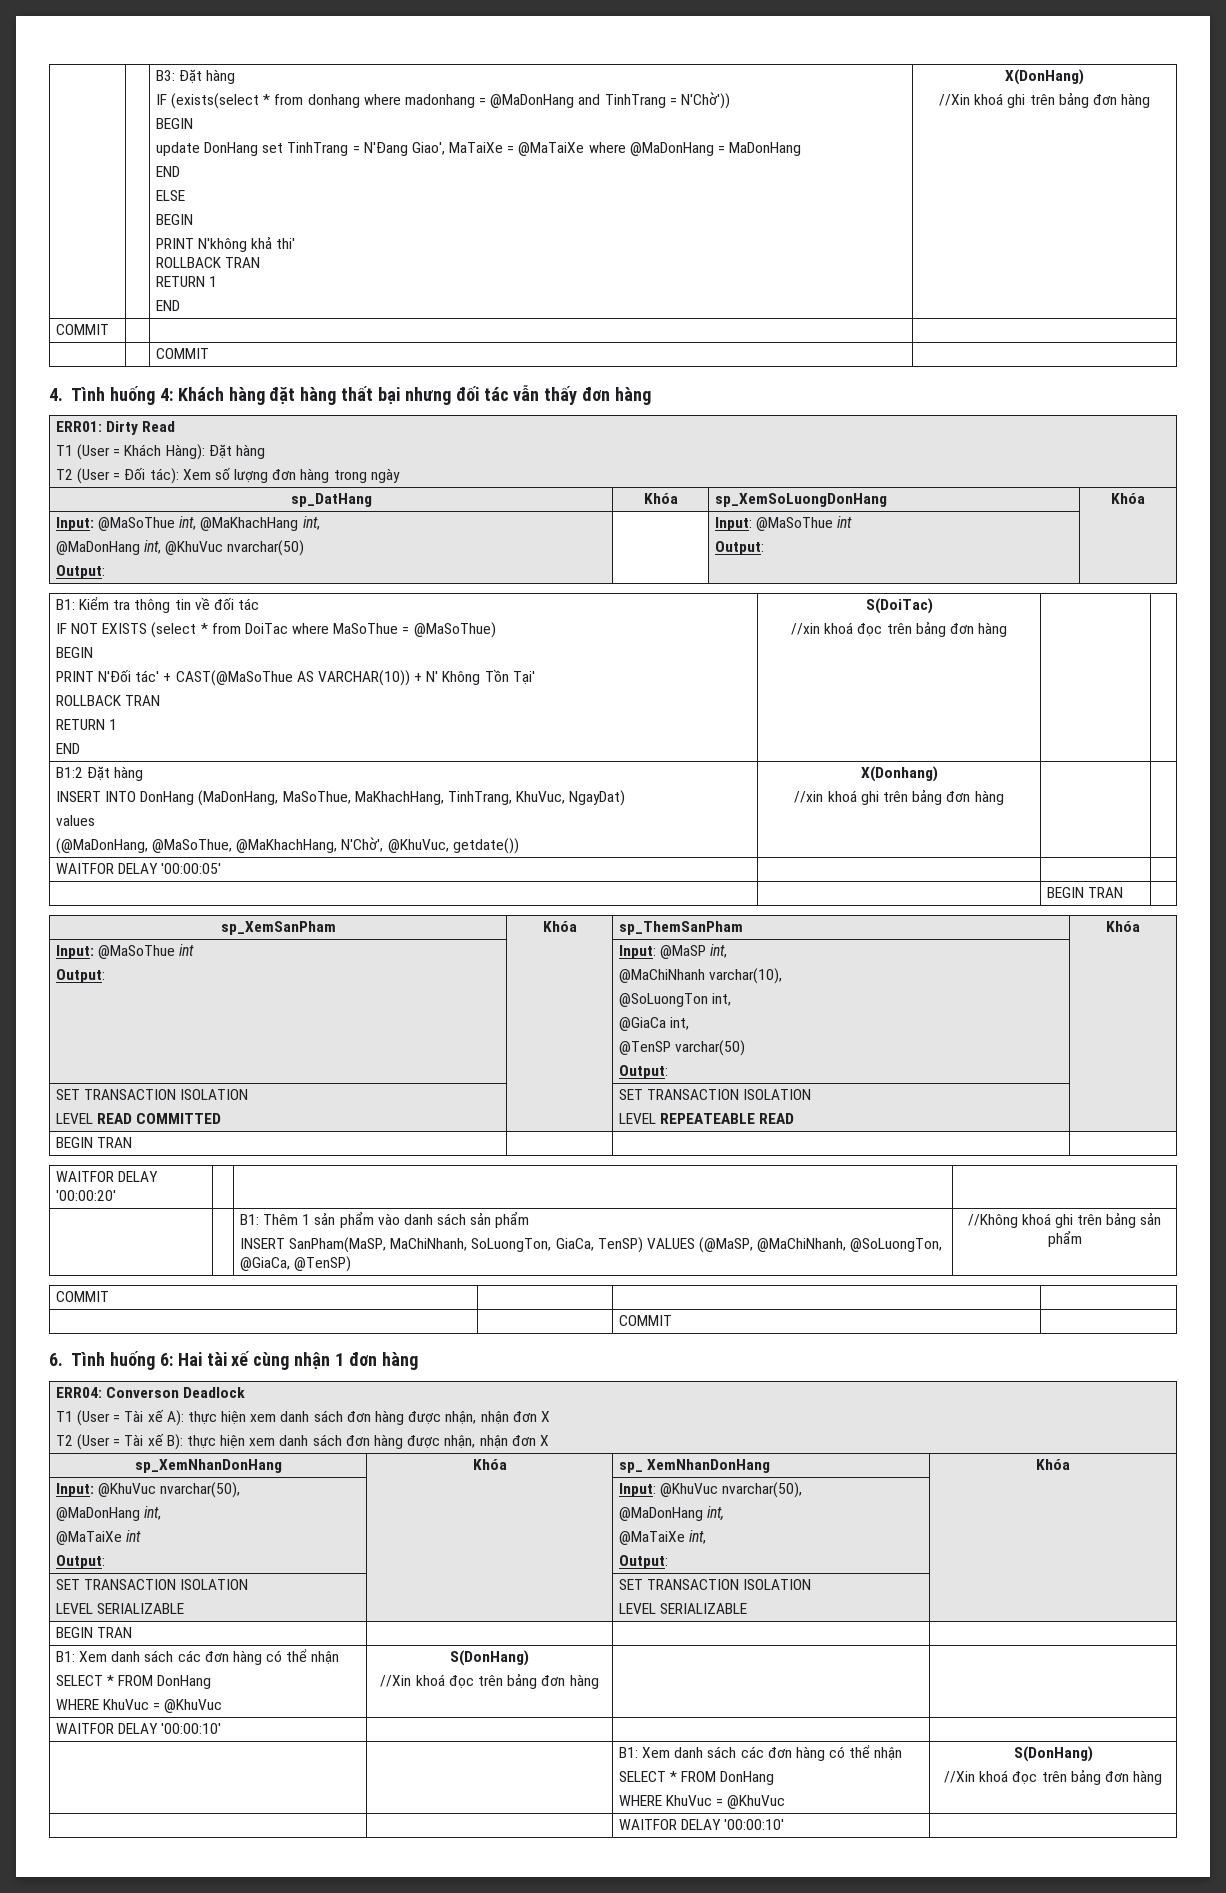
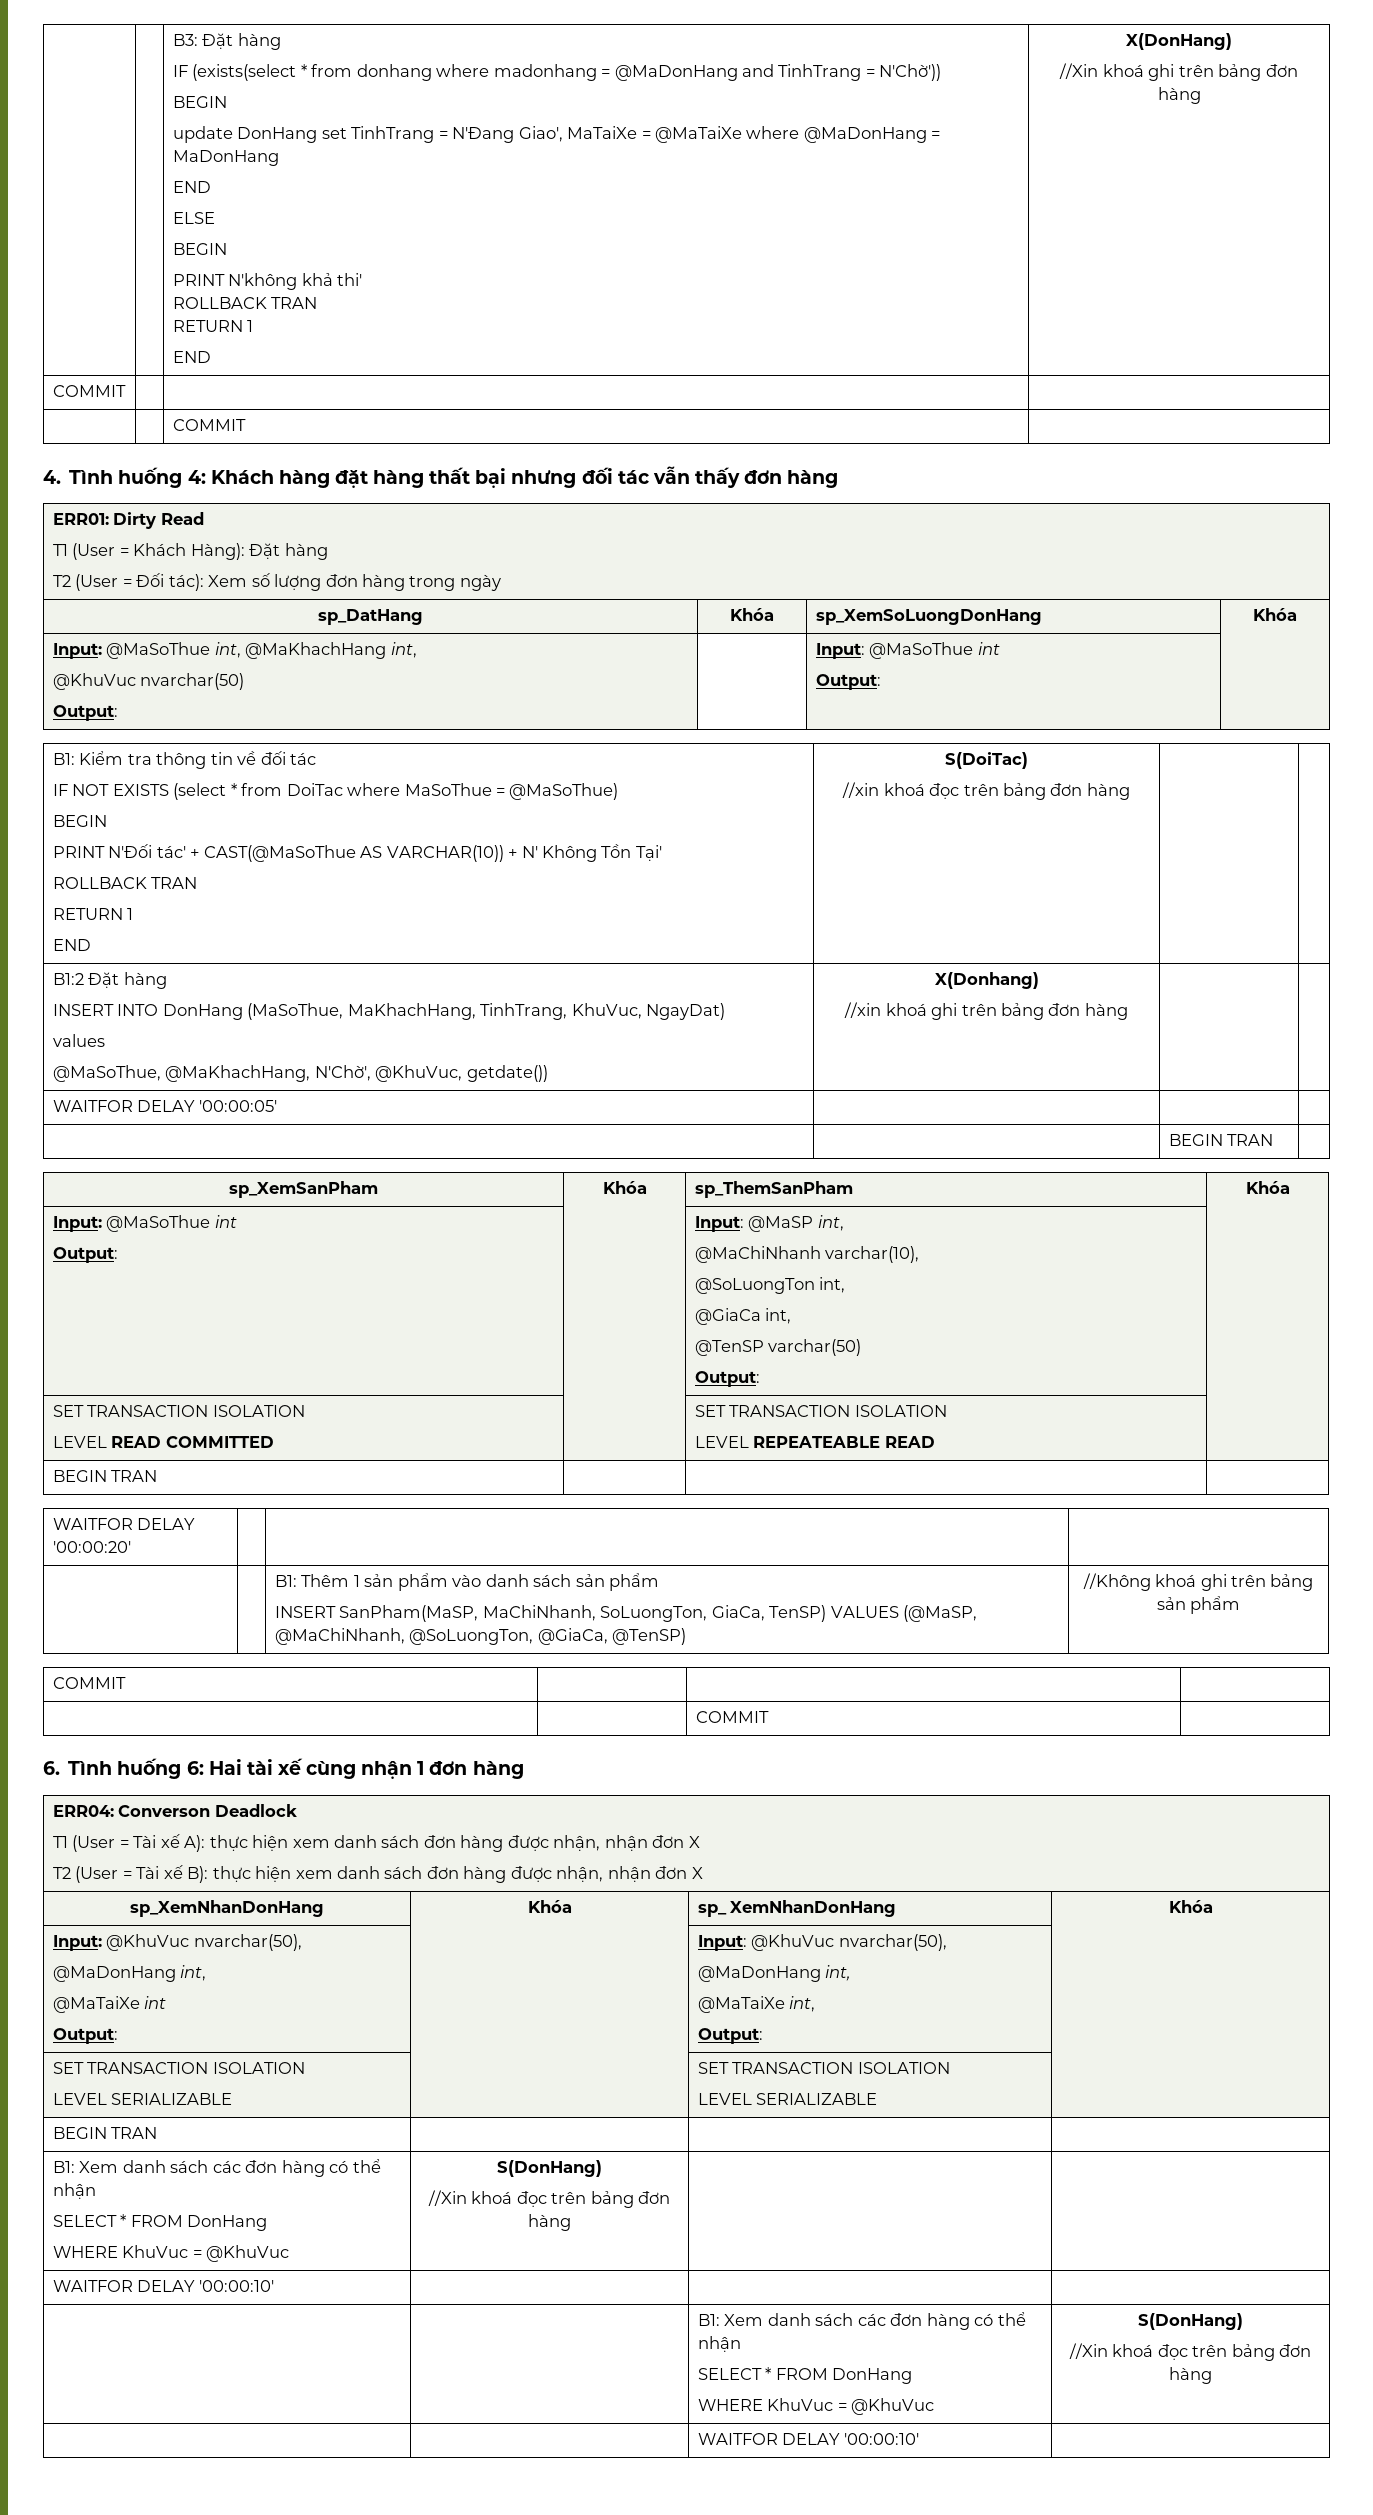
  Input: @MaSoThue int, @MaKhachHang int,
- @MaDonHang int, @KhuVuc nvarchar(50)
+ @KhuVuc nvarchar(50)
  B1:2 Đặt hàng
- INSERT INTO DonHang (MaDonHang, MaSoThue, MaKhachHang, TinhTrang, KhuVuc, NgayDat)
+ INSERT INTO DonHang (MaSoThue, MaKhachHang, TinhTrang, KhuVuc, NgayDat)
  values
- (@MaDonHang, @MaSoThue, @MaKhachHang, N'Chờ', @KhuVuc, getdate()) | X(Donhang)
+ @MaSoThue, @MaKhachHang, N'Chờ', @KhuVuc, getdate()) | X(Donhang)

